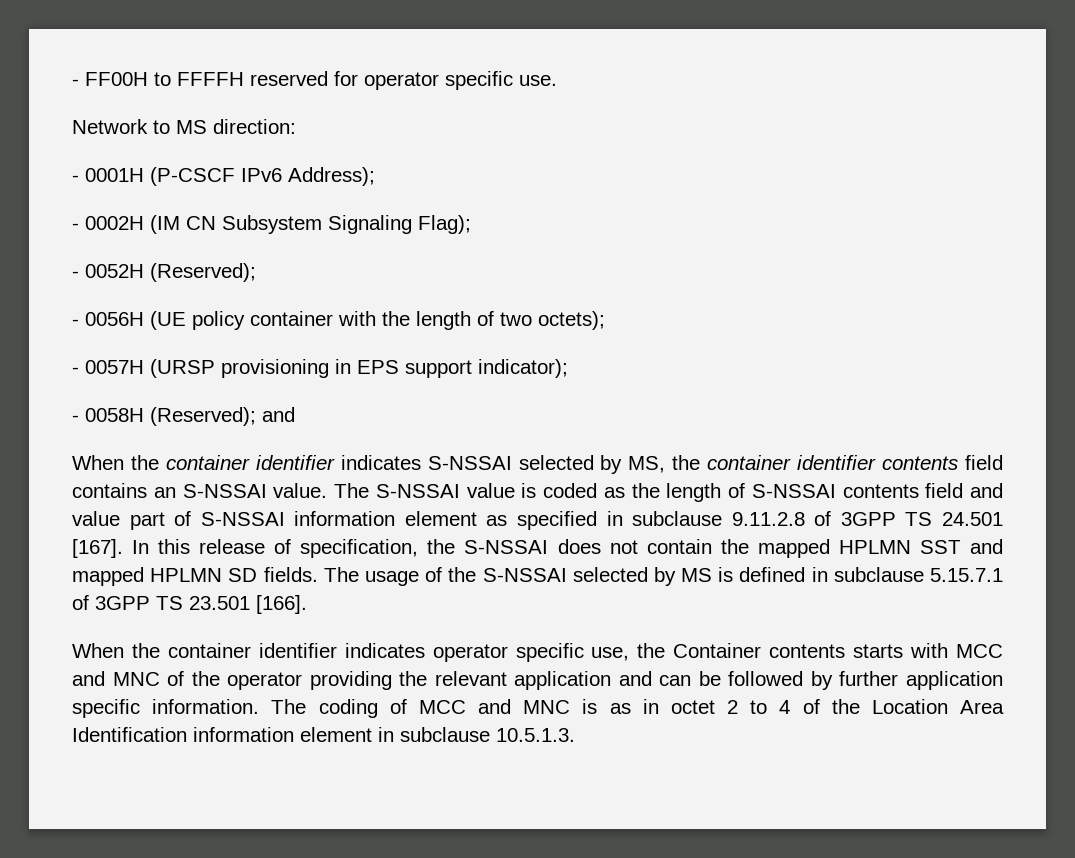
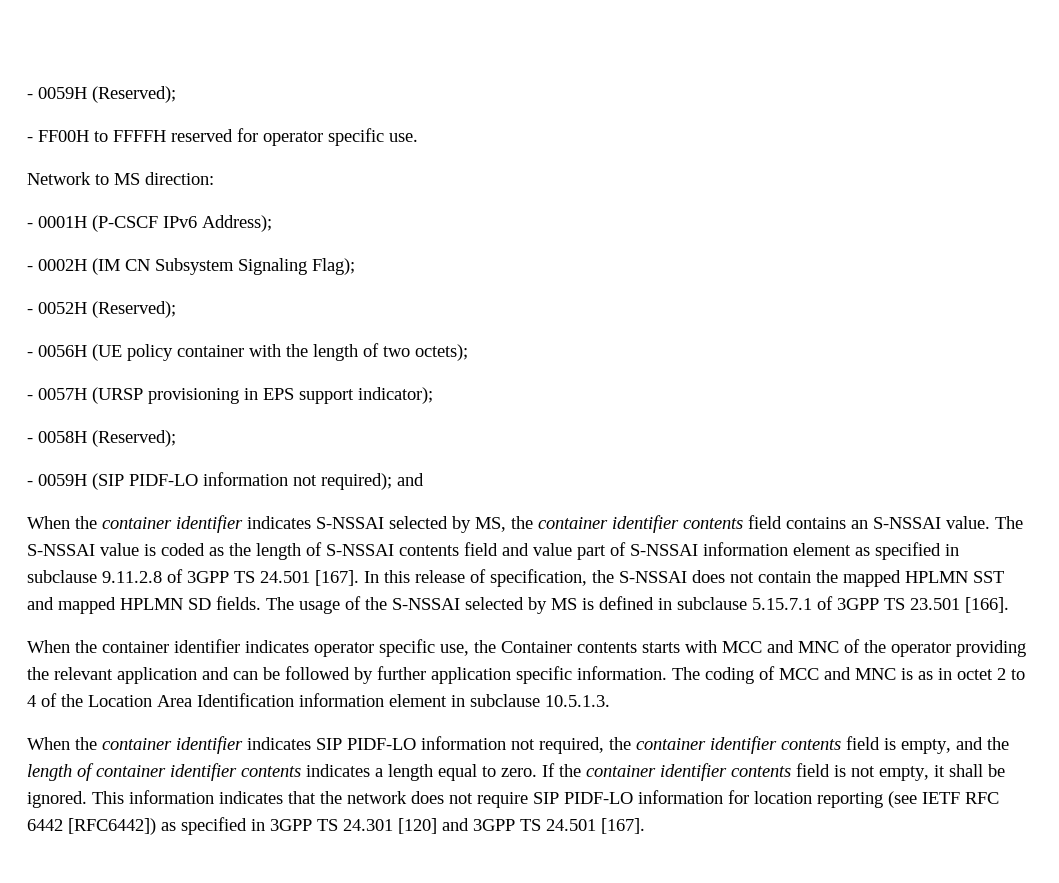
+ - 0059H (Reserved);
- - 0058H (Reserved); and
+ - 0058H (Reserved);
+ - 0059H (SIP PIDF-LO information not required); and
+ When the container identifier indicates SIP PIDF-LO information not required, the container identifier contents field is empty, and the length of container identifier contents indicates a length equal to zero. If the container identifier contents field is not empty, it shall be ignored. This information indicates that the network does not require SIP PIDF-LO information for location reporting (see IETF RFC 6442 [RFC6442]) as specified in 3GPP TS 24.301 [120] and 3GPP TS 24.501 [167].

